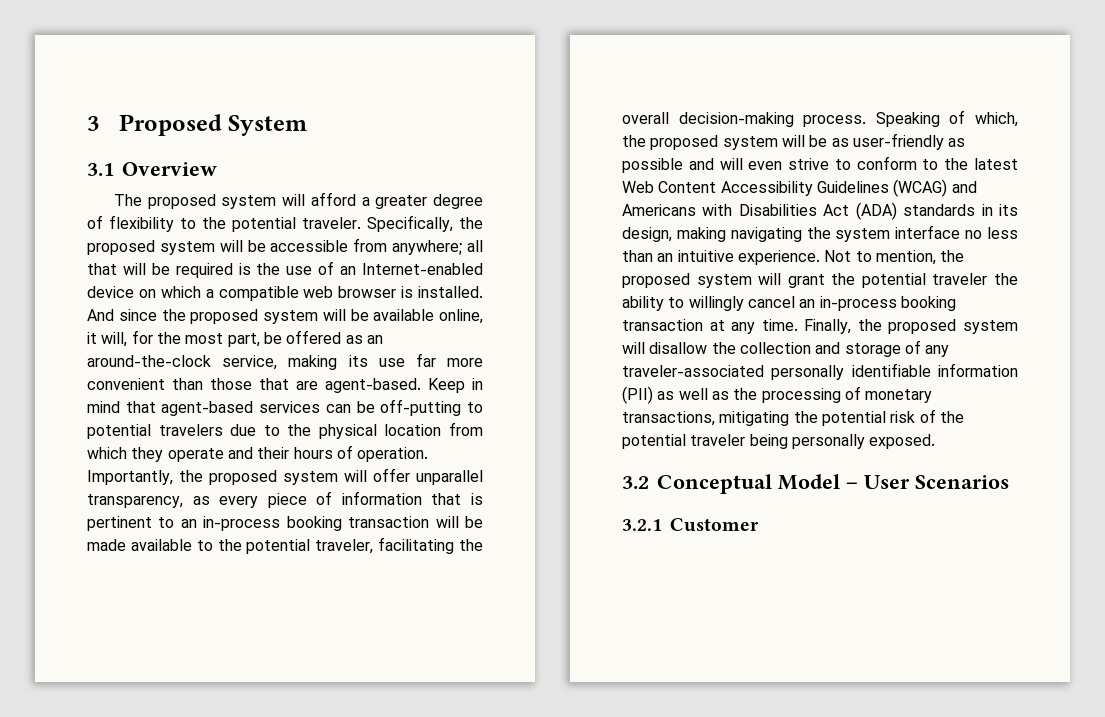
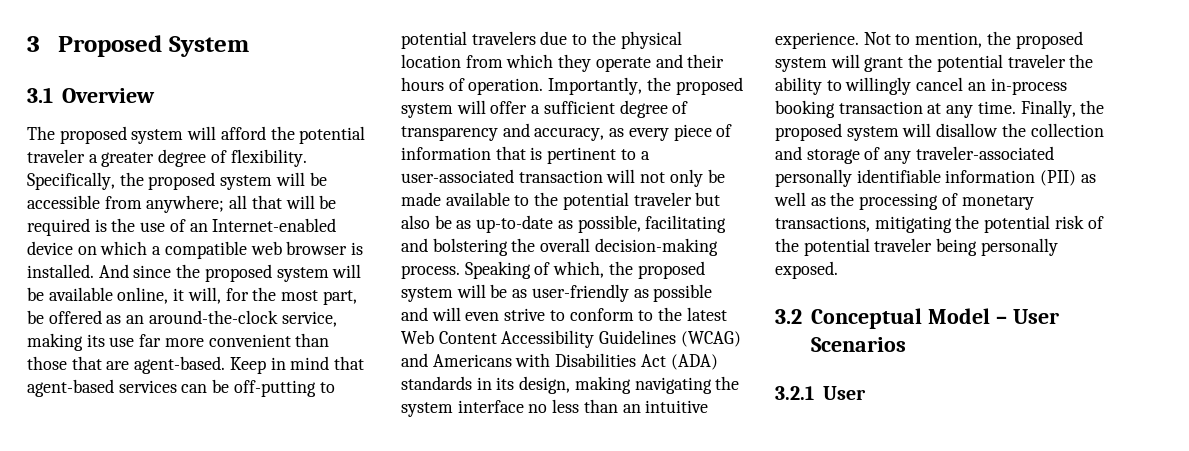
- The proposed system will afford a greater degree of flexibility to the potential traveler.
+ The proposed system will afford the potential traveler a greater degree of flexibility.
- Importantly, the proposed system will offer unparallel transparency, as every piece of information that is pertinent to an in-process booking transaction will be made available to the potential traveler, facilitating the overall decision-making process.
+ Importantly, the proposed system will offer a sufficient degree of transparency and accuracy, as every piece of information that is pertinent to a user-associated transaction will not only be made available to the potential traveler but also be as up-to-date as possible, facilitating and bolstering the overall decision-making process.
- 3.2.1 Customer
+ 3.2.1 User

